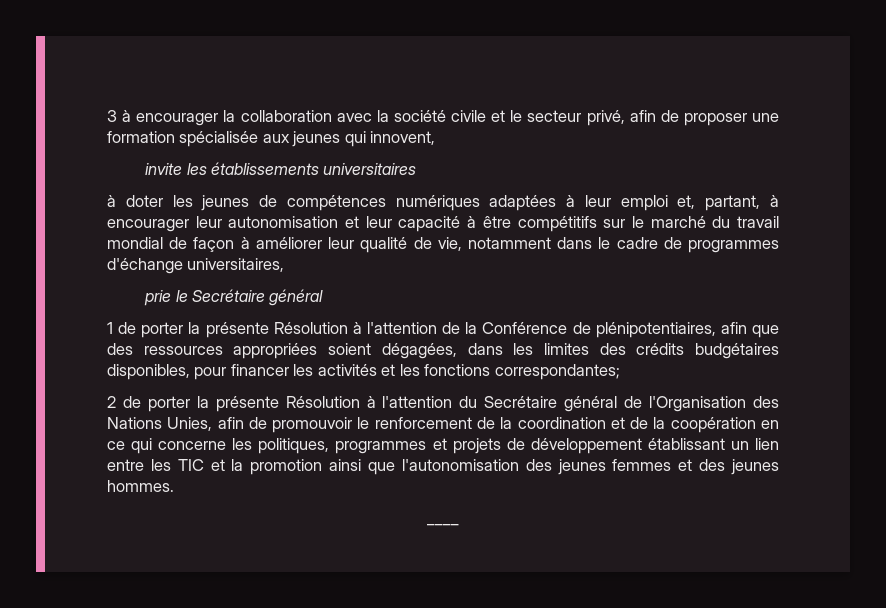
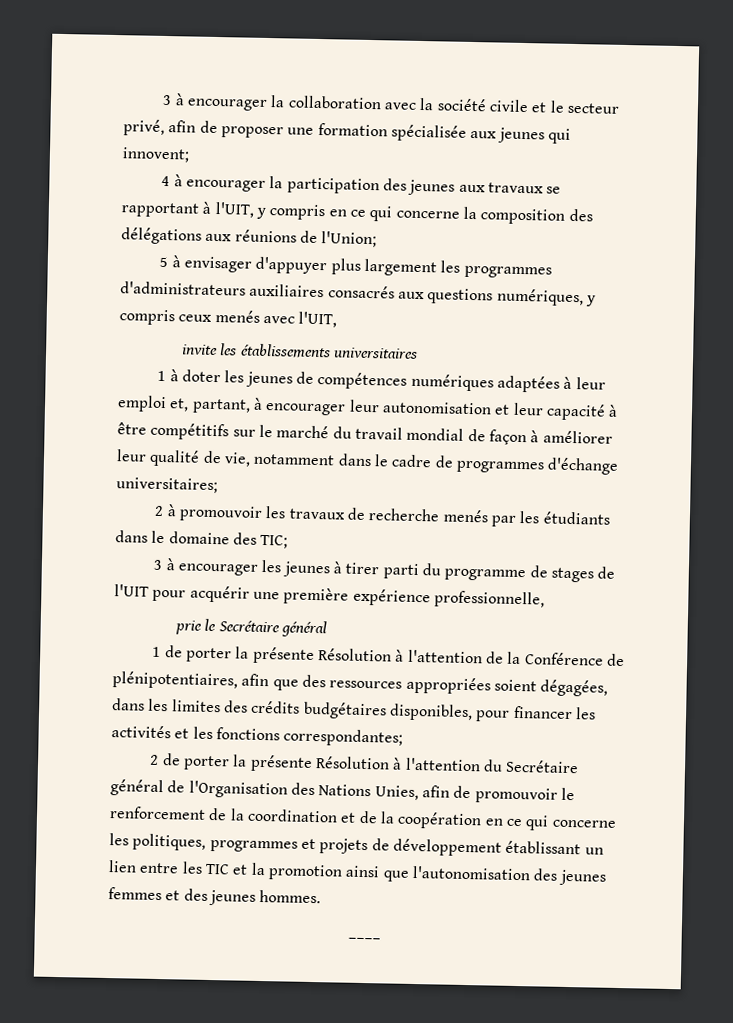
- 3 à encourager la collaboration avec la société civile et le secteur privé, afin de proposer une formation spécialisée aux jeunes qui innovent,
+ 3 à encourager la collaboration avec la société civile et le secteur privé, afin de proposer une formation spécialisée aux jeunes qui innovent;
+ 4 à encourager la participation des jeunes aux travaux se rapportant à l'UIT, y compris en ce qui concerne la composition des délégations aux réunions de l'Union;
+ 5 à envisager d'appuyer plus largement les programmes d'administrateurs auxiliaires consacrés aux questions numériques, y compris ceux menés avec l'UIT,
- à doter les jeunes de compétences numériques adaptées à leur emploi et, partant, à encourager leur autonomisation et leur capacité à être compétitifs sur le marché du travail mondial de façon à améliorer leur qualité de vie, notamment dans le cadre de programmes d'échange universitaires,
+ 1 à doter les jeunes de compétences numériques adaptées à leur emploi et, partant, à encourager leur autonomisation et leur capacité à être compétitifs sur le marché du travail mondial de façon à améliorer leur qualité de vie, notamment dans le cadre de programmes d'échange universitaires;
+ 2 à promouvoir les travaux de recherche menés par les étudiants dans le domaine des TIC;
+ 3 à encourager les jeunes à tirer parti du programme de stages de l'UIT pour acquérir une première expérience professionnelle,

